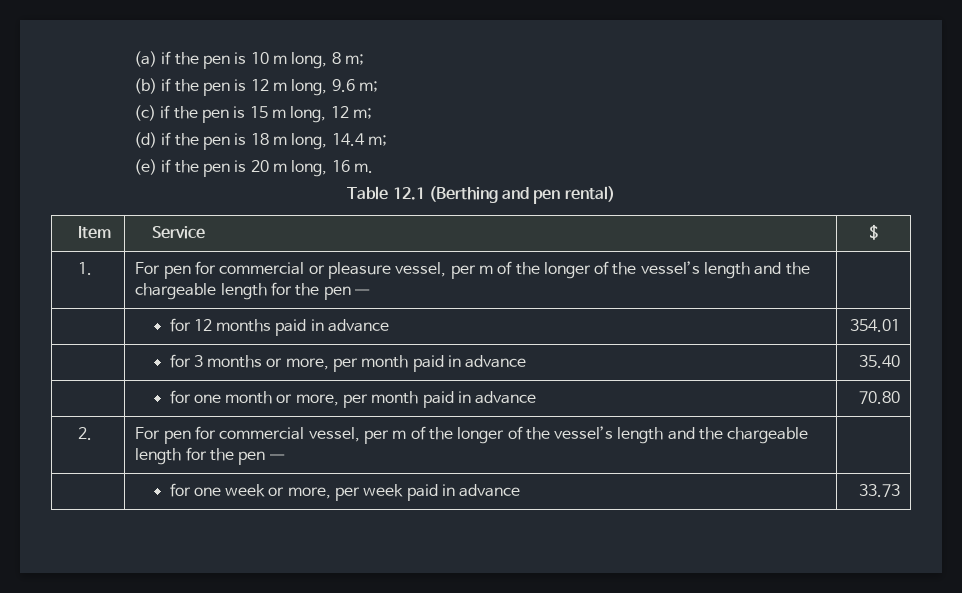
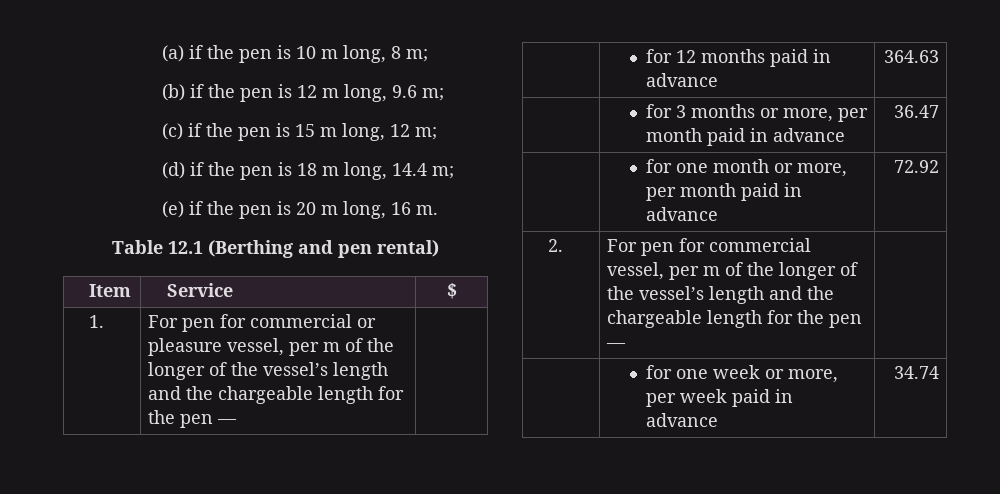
- | for 12 months paid in advance | 354.01
+ | for 12 months paid in advance | 364.63
- | for 3 months or more, per month paid in advance | 35.40
+ | for 3 months or more, per month paid in advance | 36.47
- | for one month or more, per month paid in advance | 70.80
+ | for one month or more, per month paid in advance | 72.92
- | for one week or more, per week paid in advance | 33.73
+ | for one week or more, per week paid in advance | 34.74

